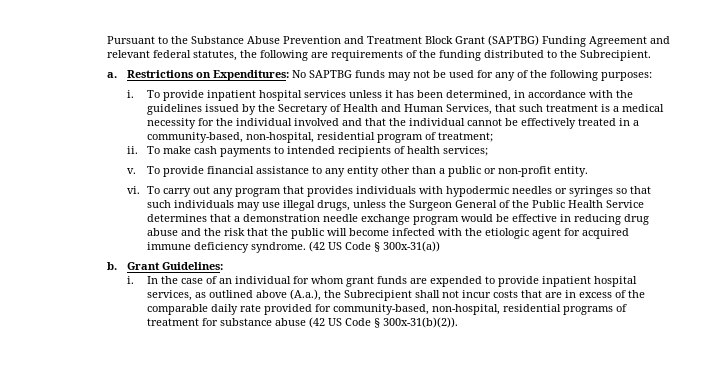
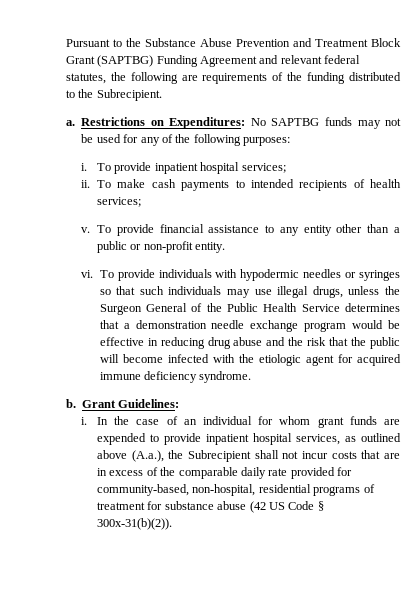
- To provide inpatient hospital services unless it has been determined, in accordance with the guidelines issued by the Secretary of Health and Human Services, that such treatment is a medical necessity for the individual involved and that the individual cannot be effectively treated in a community-based, non-hospital, residential program of treatment;
+ To provide inpatient hospital services;
- To carry out any program that provides individuals with hypodermic needles or syringes so that such individuals may use illegal drugs, unless the Surgeon General of the Public Health Service determines that a demonstration needle exchange program would be effective in reducing drug abuse and the risk that the public will become infected with the etiologic agent for acquired immune deficiency syndrome. (42 US Code § 300x-31(a))
+ To provide individuals with hypodermic needles or syringes so that such individuals may use illegal drugs, unless the Surgeon General of the Public Health Service determines that a demonstration needle exchange program would be effective in reducing drug abuse and the risk that the public will become infected with the etiologic agent for acquired immune deficiency syndrome.

